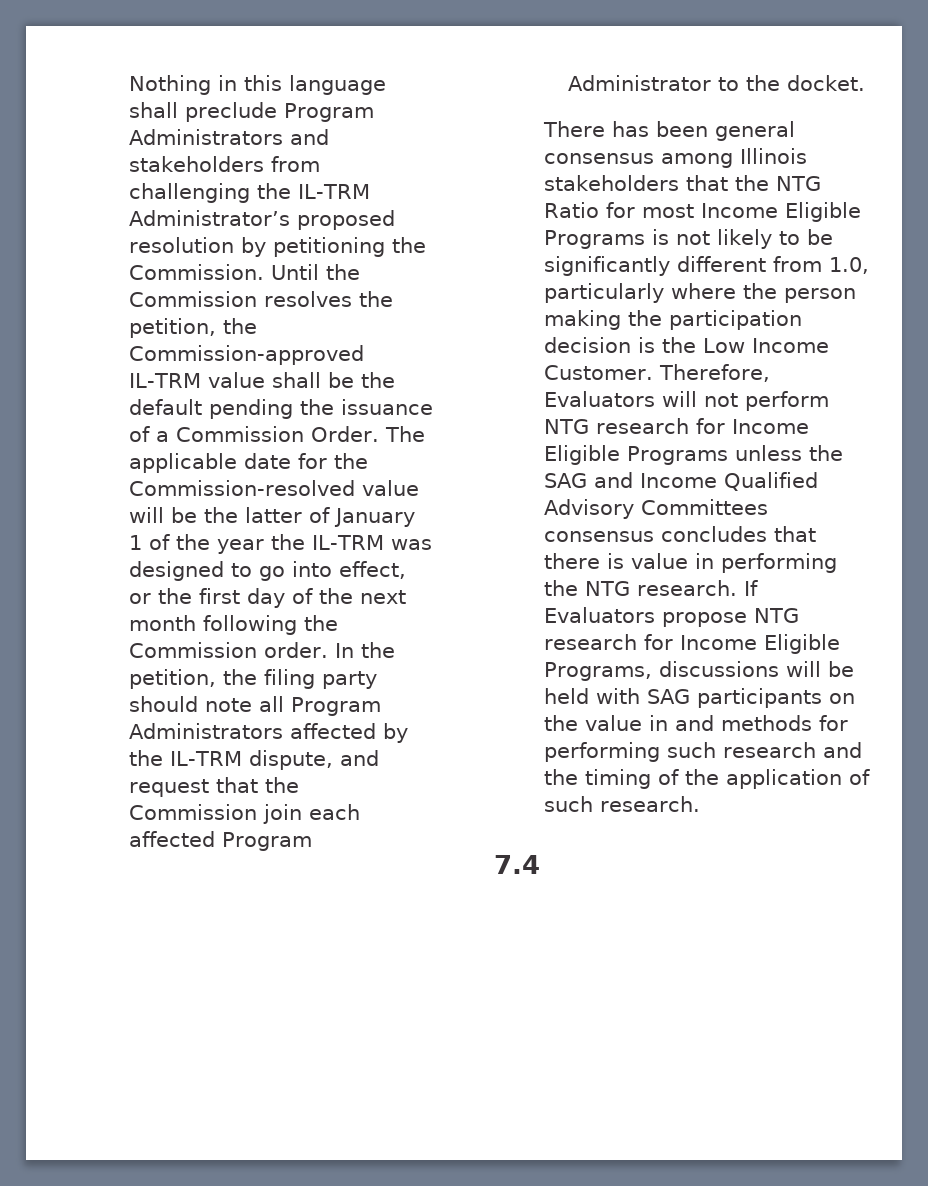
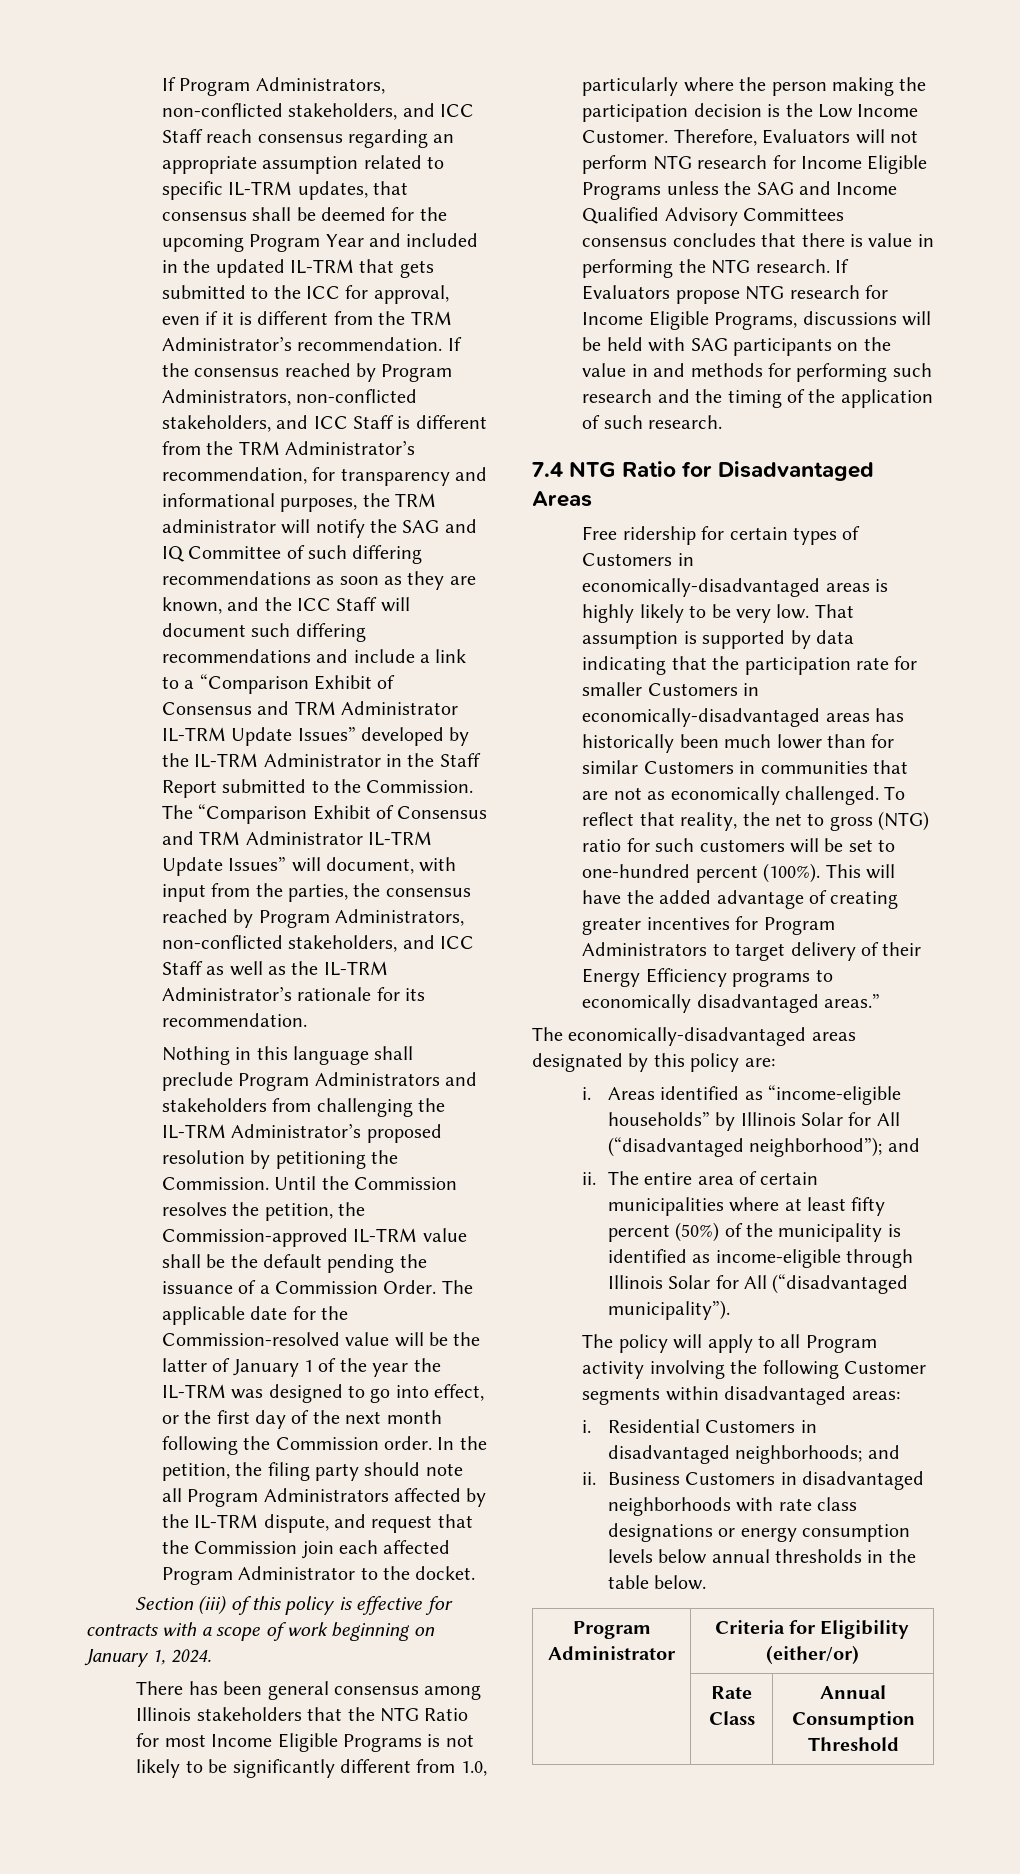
+ If Program Administrators, non-conflicted stakeholders, and ICC Staff reach consensus regarding an appropriate assumption related to specific IL-TRM updates, that consensus shall be deemed for the upcoming Program Year and included in the updated IL-TRM that gets submitted to the ICC for approval, even if it is different from the TRM Administrator’s recommendation. If the consensus reached by Program Administrators, non-conflicted stakeholders, and ICC Staff is different from the TRM Administrator’s recommendation, for transparency and informational purposes, the TRM administrator will notify the SAG and IQ Committee of such differing recommendations as soon as they are known, and the ICC Staff will document such differing recommendations and include a link to a “Comparison Exhibit of Consensus and TRM Administrator IL-TRM Update Issues” developed by the IL-TRM Administrator in the Staff Report submitted to the Commission. The “Comparison Exhibit of Consensus and TRM Administrator IL-TRM Update Issues” will document, with input from the parties, the consensus reached by Program Administrators, non-conflicted stakeholders, and ICC Staff as well as the IL-TRM Administrator’s rationale for its recommendation.
+ Section (iii) of this policy is effective for contracts with a scope of work beginning on January 1, 2024.
- 7.4
+ 7.4 NTG Ratio for Disadvantaged Areas
+ Free ridership for certain types of Customers in economically-disadvantaged areas is highly likely to be very low. That assumption is supported by data indicating that the participation rate for smaller Customers in economically-disadvantaged areas has historically been much lower than for similar Customers in communities that are not as economically challenged. To reflect that reality, the net to gross (NTG) ratio for such customers will be set to one-hundred percent (100%). This will have the added advantage of creating greater incentives for Program Administrators to target delivery of their Energy Efficiency programs to economically disadvantaged areas.”
+ The economically-disadvantaged areas designated by this policy are:
+ i. Areas identified as “income-eligible households” by Illinois Solar for All (“disadvantaged neighborhood”); and
+ ii. The entire area of certain municipalities where at least fifty percent (50%) of the municipality is identified as income-eligible through Illinois Solar for All (“disadvantaged municipality”).
+ The policy will apply to all Program activity involving the following Customer segments within disadvantaged areas:
+ i. Residential Customers in disadvantaged neighborhoods; and
+ ii. Business Customers in disadvantaged neighborhoods with rate class designations or energy consumption levels below annual thresholds in the table below.
+ Program Administrator | Criteria for Eligibility (either/or)
+ | Rate Class | Annual Consumption Threshold

